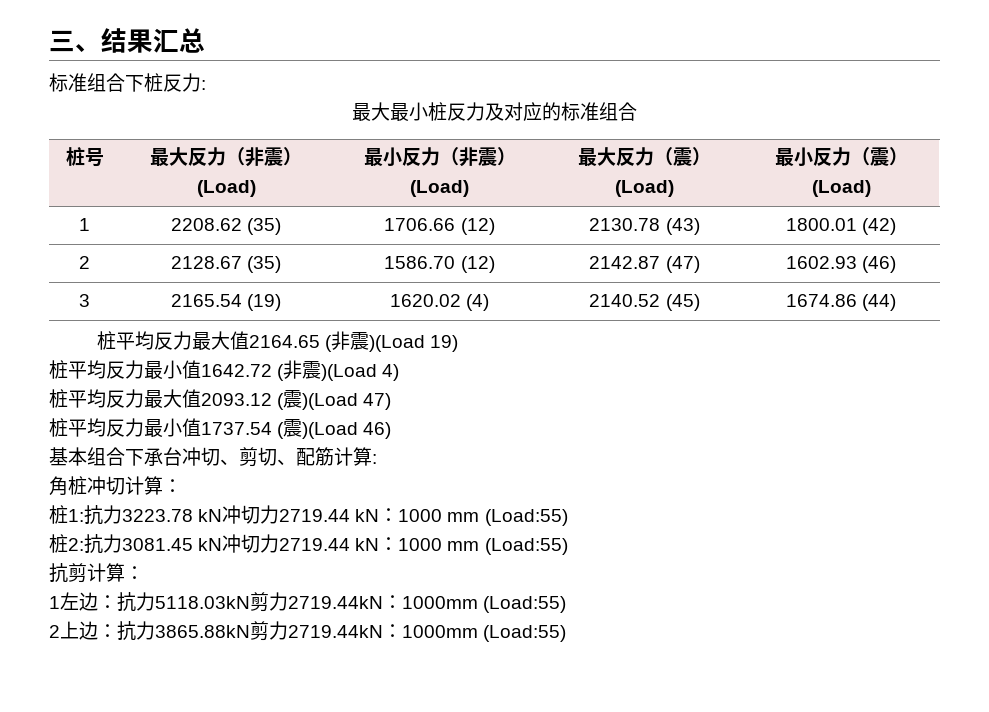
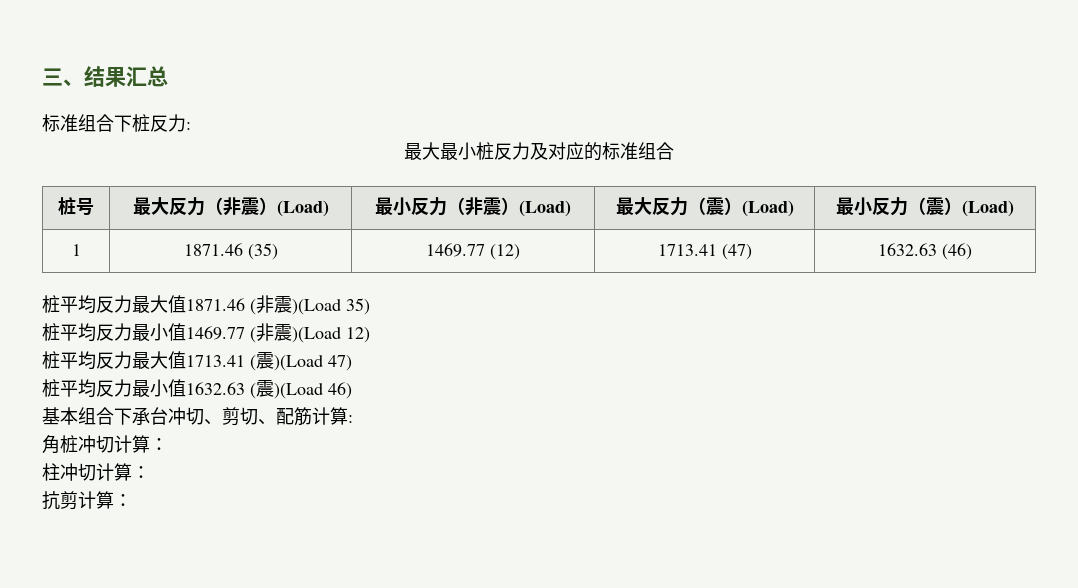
- 1 | 2208.62 (35) | 1706.66 (12) | 2130.78 (43) | 1800.01 (42)
- 2 | 2128.67 (35) | 1586.70 (12) | 2142.87 (47) | 1602.93 (46)
+ 1 | 1871.46 (35) | 1469.77 (12) | 1713.41 (47) | 1632.63 (46)
- 3 | 2165.54 (19) | 1620.02 (4) | 2140.52 (45) | 1674.86 (44)
- 桩平均反力最大值2164.65 (非震)(Load 19)
- 桩平均反力最小值1642.72 (非震)(Load 4)
- 桩平均反力最大值2093.12 (震)(Load 47)
+ 桩平均反力最大值1871.46 (非震)(Load 35)
+ 桩平均反力最小值1469.77 (非震)(Load 12)
+ 桩平均反力最大值1713.41 (震)(Load 47)
- 桩平均反力最小值1737.54 (震)(Load 46)
+ 桩平均反力最小值1632.63 (震)(Load 46)
- 桩1:抗力3223.78 kN冲切力2719.44 kN：1000 mm (Load:55)
- 桩2:抗力3081.45 kN冲切力2719.44 kN：1000 mm (Load:55)
+ 柱冲切计算：
  抗剪计算：
- 1左边：抗力5118.03kN剪力2719.44kN：1000mm (Load:55)
- 2上边：抗力3865.88kN剪力2719.44kN：1000mm (Load:55)

